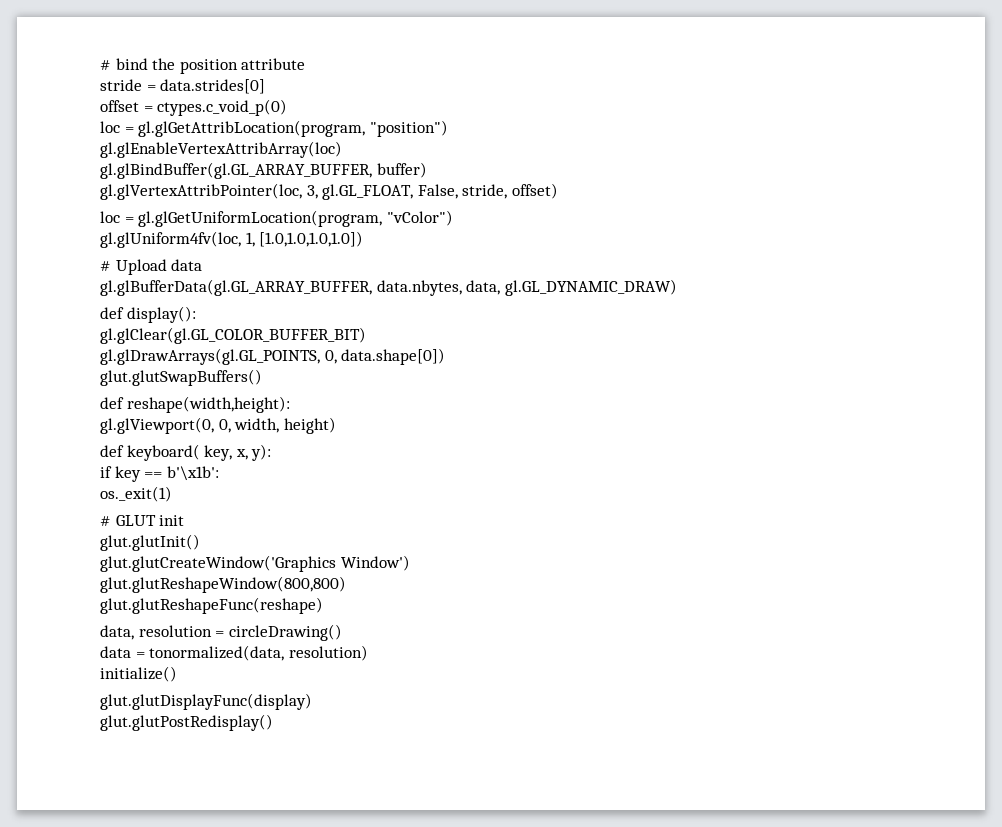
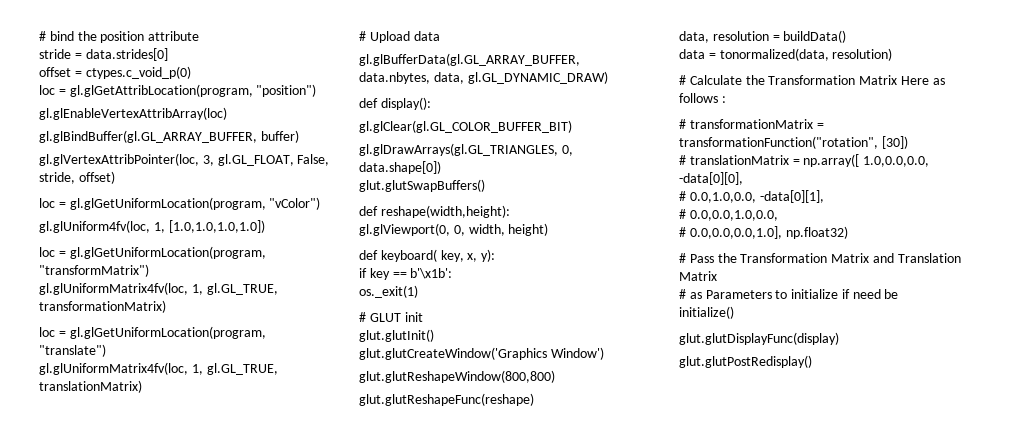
+ loc = gl.glGetUniformLocation(program, "transformMatrix")
+ gl.glUniformMatrix4fv(loc, 1, gl.GL_TRUE, transformationMatrix)
+ loc = gl.glGetUniformLocation(program, "translate")
+ gl.glUniformMatrix4fv(loc, 1, gl.GL_TRUE, translationMatrix)
- gl.glDrawArrays(gl.GL_POINTS, 0, data.shape[0])
+ gl.glDrawArrays(gl.GL_TRIANGLES, 0, data.shape[0])
- data, resolution = circleDrawing()
+ data, resolution = buildData()
+ # Calculate the Transformation Matrix Here as follows :
+ # transformationMatrix = transformationFunction("rotation", [30])
+ # translationMatrix = np.array([ 1.0,0.0,0.0, -data[0][0],
+ # 0.0,1.0,0.0, -data[0][1],
+ # 0.0,0.0,1.0,0.0,
+ # 0.0,0.0,0.0,1.0], np.float32)
+ # Pass the Transformation Matrix and Translation Matrix
+ # as Parameters to initialize if need be

